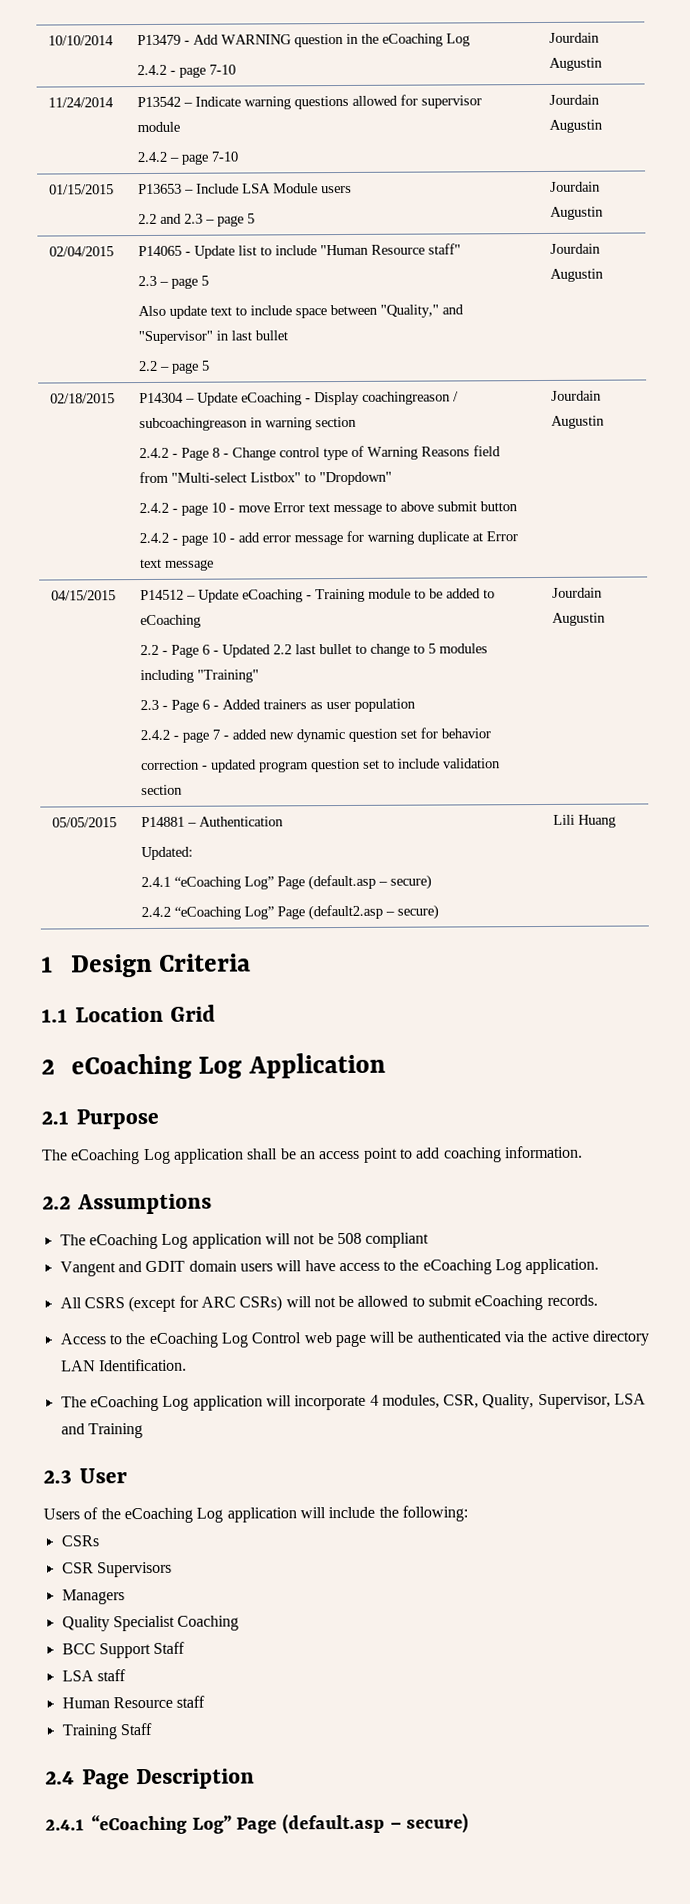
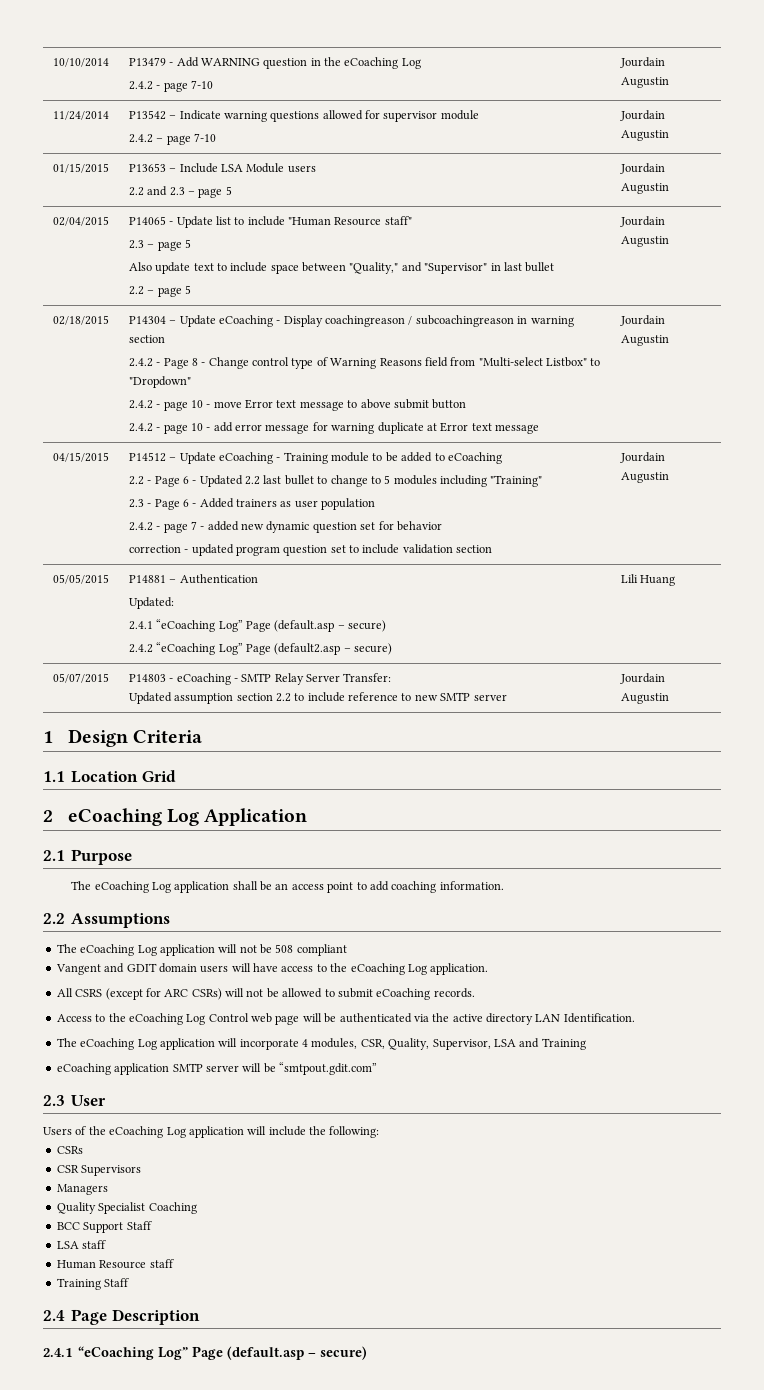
+ 05/07/2015 | P14803 - eCoaching - SMTP Relay Server Transfer:
+ Updated assumption section 2.2 to include reference to new SMTP server | Jourdain Augustin
+ eCoaching application SMTP server will be “smtpout.gdit.com”

